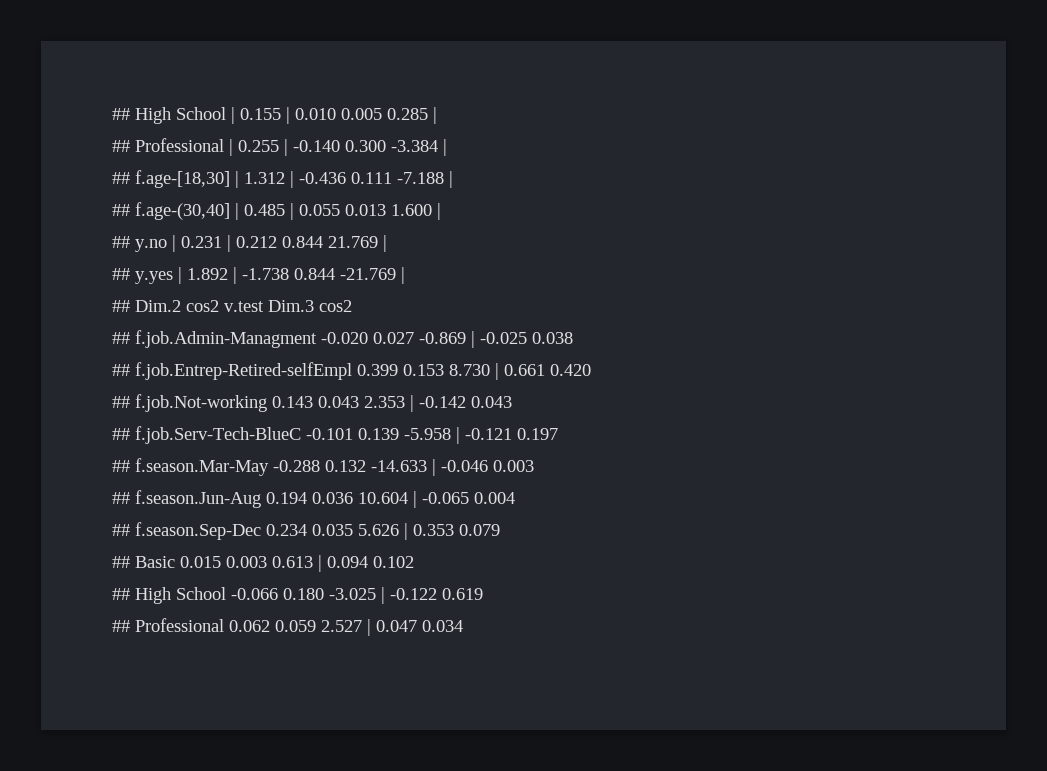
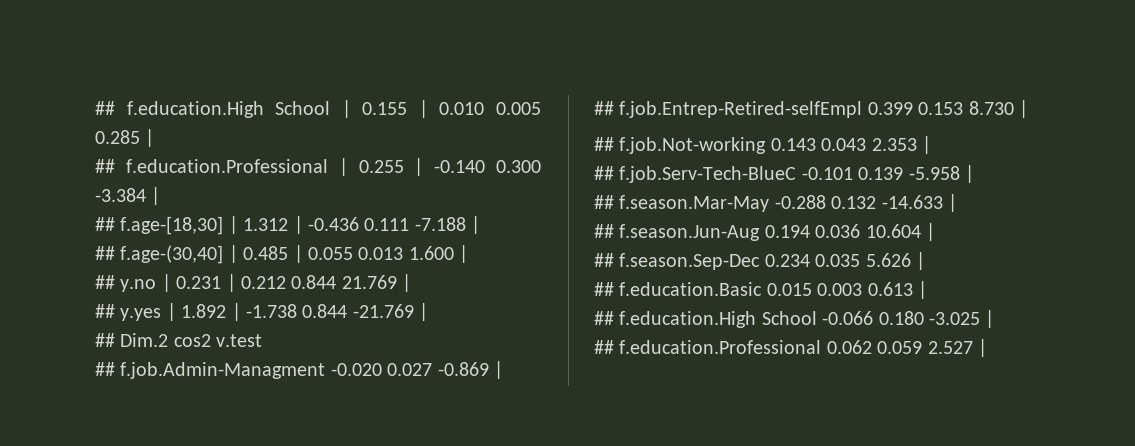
- ## High School | 0.155 | 0.010 0.005 0.285 |
+ ## f.education.High School | 0.155 | 0.010 0.005 0.285 |
- ## Professional | 0.255 | -0.140 0.300 -3.384 |
+ ## f.education.Professional | 0.255 | -0.140 0.300 -3.384 |
- ## Dim.2 cos2 v.test Dim.3 cos2
+ ## Dim.2 cos2 v.test
- ## f.job.Admin-Managment -0.020 0.027 -0.869 | -0.025 0.038
+ ## f.job.Admin-Managment -0.020 0.027 -0.869 |
- ## f.job.Entrep-Retired-selfEmpl 0.399 0.153 8.730 | 0.661 0.420
+ ## f.job.Entrep-Retired-selfEmpl 0.399 0.153 8.730 |
- ## f.job.Not-working 0.143 0.043 2.353 | -0.142 0.043
+ ## f.job.Not-working 0.143 0.043 2.353 |
- ## f.job.Serv-Tech-BlueC -0.101 0.139 -5.958 | -0.121 0.197
+ ## f.job.Serv-Tech-BlueC -0.101 0.139 -5.958 |
- ## f.season.Mar-May -0.288 0.132 -14.633 | -0.046 0.003
+ ## f.season.Mar-May -0.288 0.132 -14.633 |
- ## f.season.Jun-Aug 0.194 0.036 10.604 | -0.065 0.004
+ ## f.season.Jun-Aug 0.194 0.036 10.604 |
- ## f.season.Sep-Dec 0.234 0.035 5.626 | 0.353 0.079
- ## Basic 0.015 0.003 0.613 | 0.094 0.102
- ## High School -0.066 0.180 -3.025 | -0.122 0.619
- ## Professional 0.062 0.059 2.527 | 0.047 0.034
+ ## f.season.Sep-Dec 0.234 0.035 5.626 |
+ ## f.education.Basic 0.015 0.003 0.613 |
+ ## f.education.High School -0.066 0.180 -3.025 |
+ ## f.education.Professional 0.062 0.059 2.527 |

